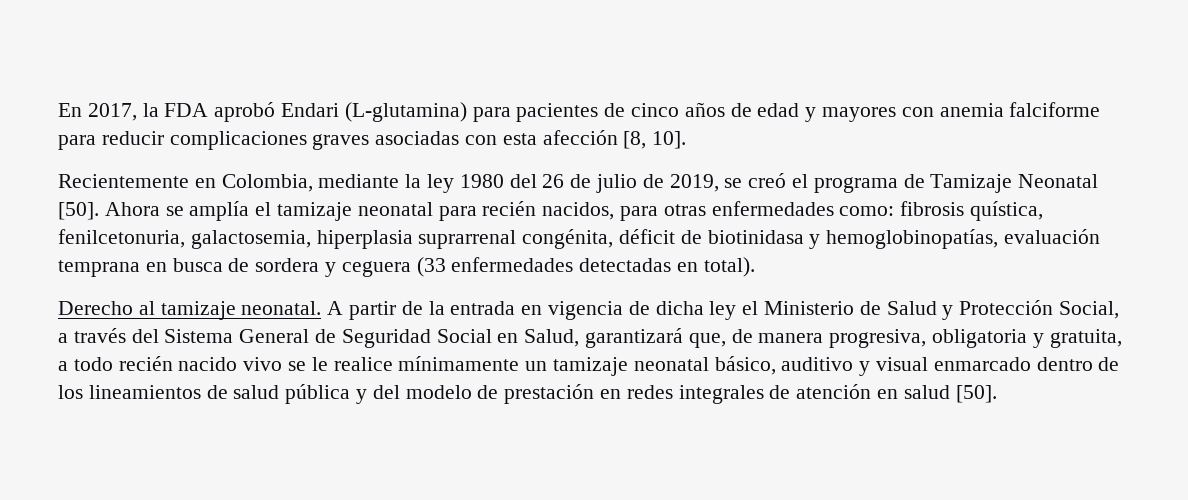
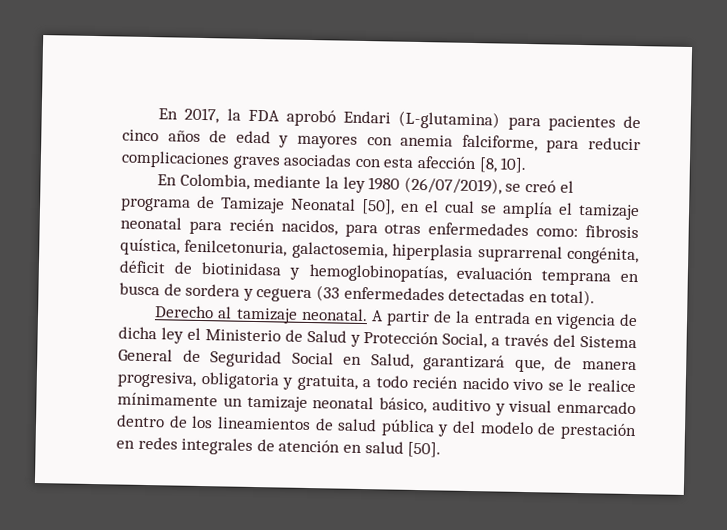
- En 2017, la FDA aprobó Endari (L-glutamina) para pacientes de cinco años de edad y mayores con anemia falciforme para reducir complicaciones graves asociadas con esta afección [8, 10].
+ En 2017, la FDA aprobó Endari (L-glutamina) para pacientes de cinco años de edad y mayores con anemia falciforme, para reducir complicaciones graves asociadas con esta afección [8, 10].
- Recientemente en Colombia, mediante la ley 1980 del 26 de julio de 2019, se creó el programa de Tamizaje Neonatal [50]. Ahora se amplía el tamizaje neonatal para recién nacidos, para otras enfermedades como: fibrosis quística, fenilcetonuria, galactosemia, hiperplasia suprarrenal congénita, déficit de biotinidasa y hemoglobinopatías, evaluación temprana en busca de sordera y ceguera (33 enfermedades detectadas en total).
+ En Colombia, mediante la ley 1980 (26/07/2019), se creó el programa de Tamizaje Neonatal [50], en el cual se amplía el tamizaje neonatal para recién nacidos, para otras enfermedades como: fibrosis quística, fenilcetonuria, galactosemia, hiperplasia suprarrenal congénita, déficit de biotinidasa y hemoglobinopatías, evaluación temprana en busca de sordera y ceguera (33 enfermedades detectadas en total).

